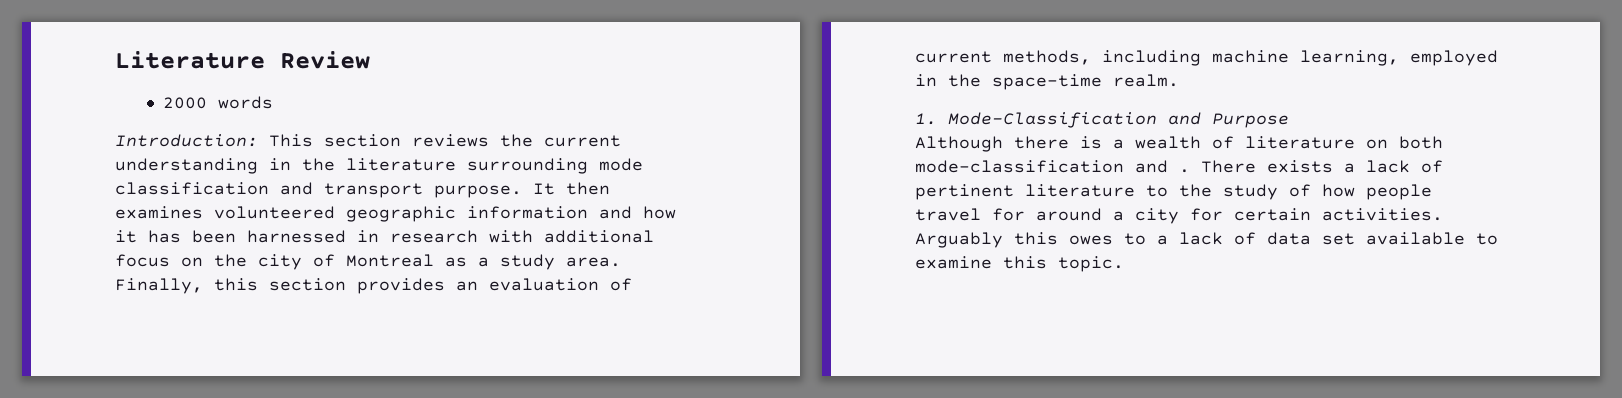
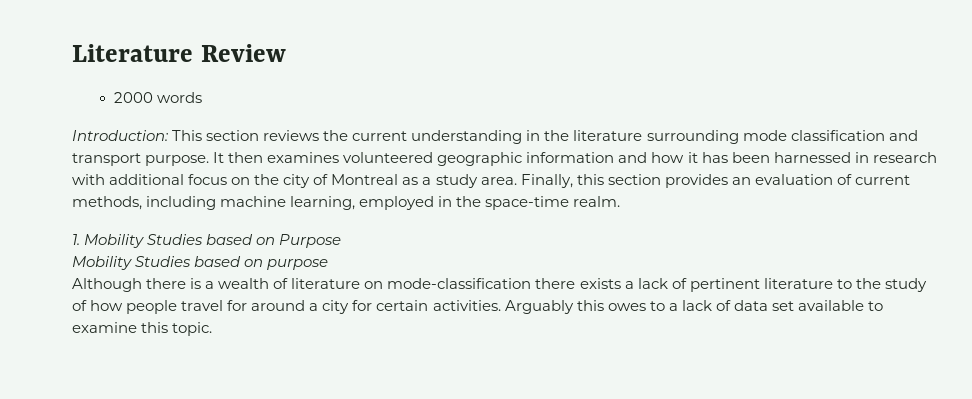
- 1. Mode-Classification and Purpose
+ 1. Mobility Studies based on Purpose
+ Mobility Studies based on purpose
- Although there is a wealth of literature on both mode-classification and . There exists a lack of pertinent literature to the study of how people travel for around a city for certain activities.
+ Although there is a wealth of literature on mode-classification there exists a lack of pertinent literature to the study of how people travel for around a city for certain activities.

